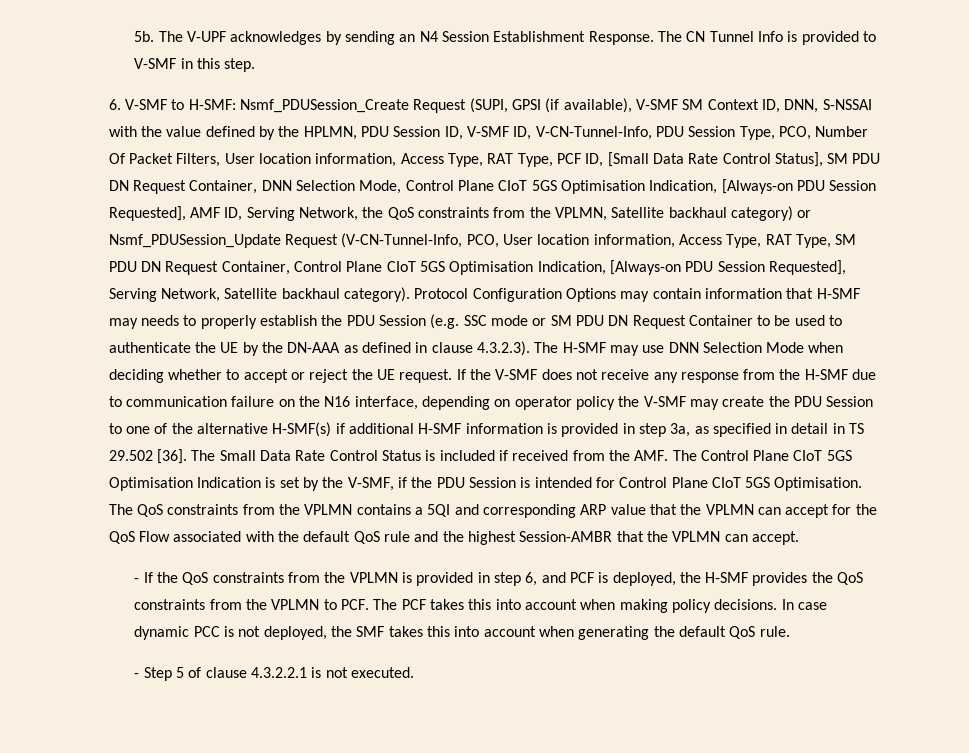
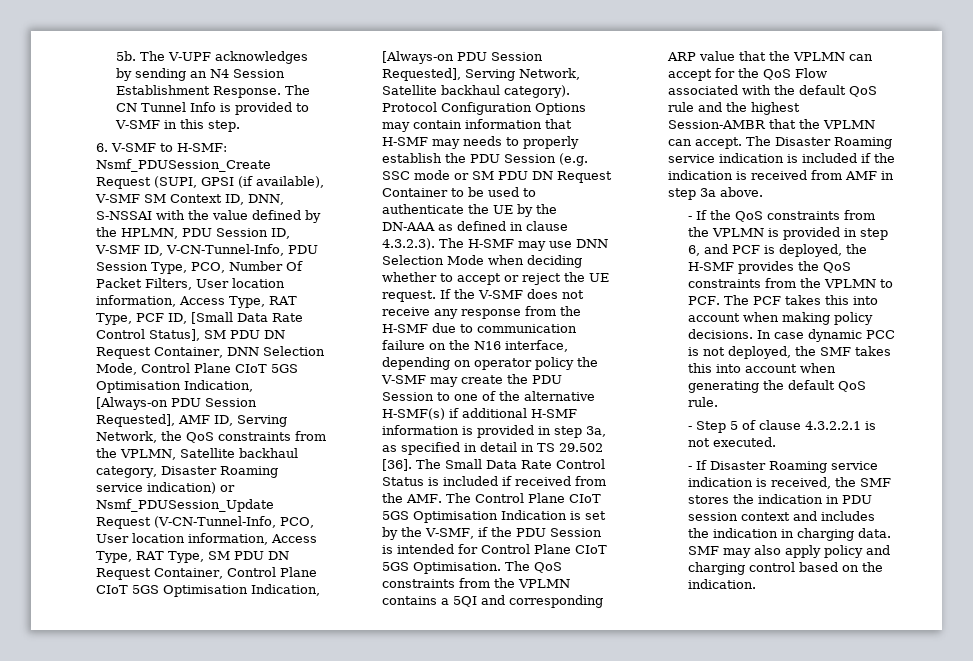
- Nsmf_PDUSession_Create Request (SUPI, GPSI (if available), V-SMF SM Context ID, DNN, S-NSSAI with the value defined by the HPLMN, PDU Session ID, V-SMF ID, V-CN-Tunnel-Info, PDU Session Type, PCO, Number Of Packet Filters, User location information, Access Type, RAT Type, PCF ID, [Small Data Rate Control Status], SM PDU DN Request Container, DNN Selection Mode, Control Plane CIoT 5GS Optimisation Indication, [Always-on PDU Session Requested], AMF ID, Serving Network, the QoS constraints from the VPLMN, Satellite backhaul category) or Nsmf_PDUSession_Update Request (V-CN-Tunnel-Info, PCO, User location information, Access Type, RAT Type, SM PDU DN Request Container, Control Plane CIoT 5GS Optimisation Indication, [Always-on PDU Session Requested], Serving Network, Satellite backhaul category).
+ Nsmf_PDUSession_Create Request (SUPI, GPSI (if available), V-SMF SM Context ID, DNN, S-NSSAI with the value defined by the HPLMN, PDU Session ID, V-SMF ID, V-CN-Tunnel-Info, PDU Session Type, PCO, Number Of Packet Filters, User location information, Access Type, RAT Type, PCF ID, [Small Data Rate Control Status], SM PDU DN Request Container, DNN Selection Mode, Control Plane CIoT 5GS Optimisation Indication, [Always-on PDU Session Requested], AMF ID, Serving Network, the QoS constraints from the VPLMN, Satellite backhaul category, Disaster Roaming service indication) or Nsmf_PDUSession_Update Request (V-CN-Tunnel-Info, PCO, User location information, Access Type, RAT Type, SM PDU DN Request Container, Control Plane CIoT 5GS Optimisation Indication, [Always-on PDU Session Requested], Serving Network, Satellite backhaul category).
+ The Disaster Roaming service indication is included if the indication is received from AMF in step 3a above.
+ - If Disaster Roaming service indication is received, the SMF stores the indication in PDU session context and includes the indication in charging data. SMF may also apply policy and charging control based on the indication.

